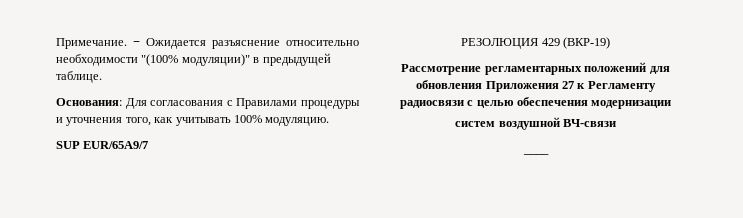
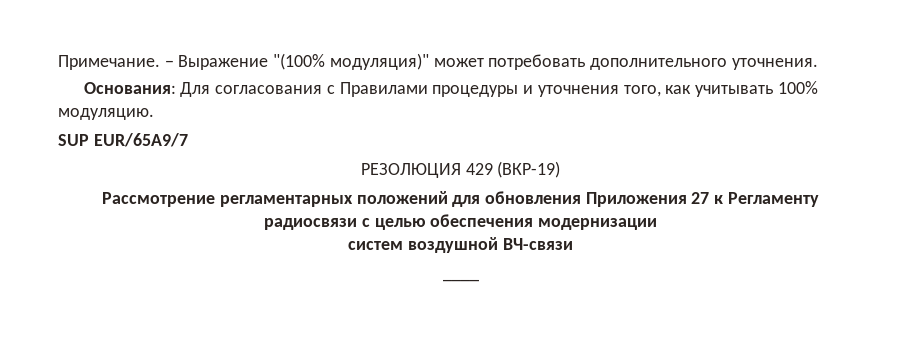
- − Ожидается разъяснение относительно необходимости "(100% модуляции)" в предыдущей таблице.
+ − Выражение "(100% модуляция)" может потребовать дополнительного уточнения.

